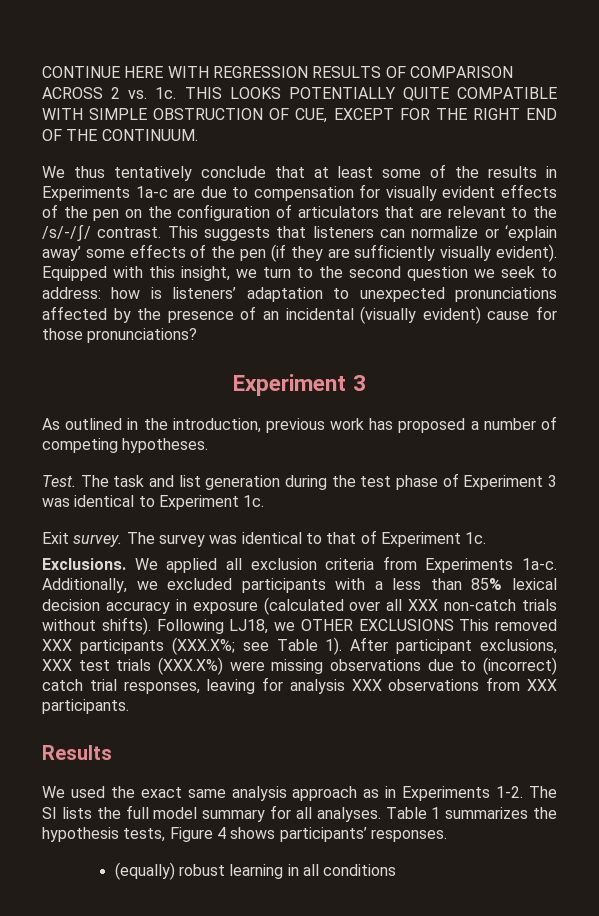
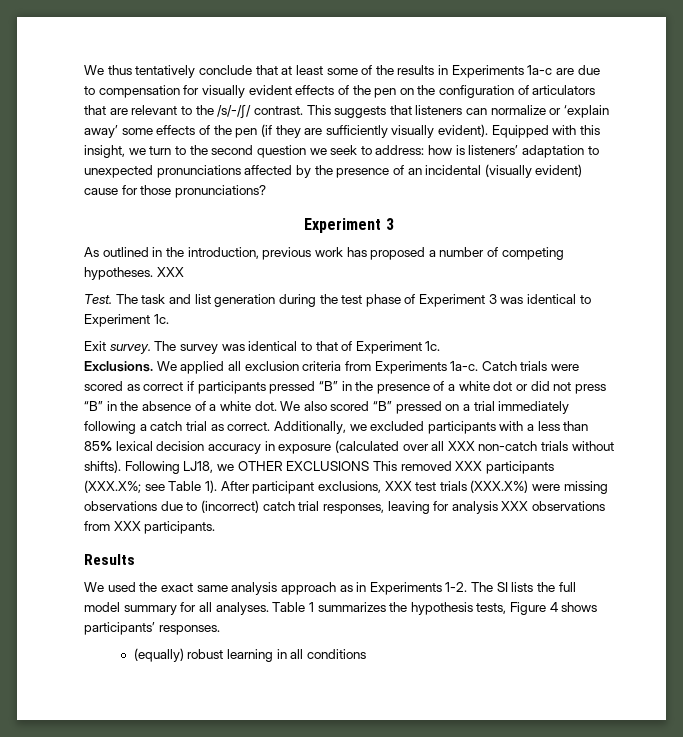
- CONTINUE HERE WITH REGRESSION RESULTS OF COMPARISON ACROSS 2 vs. 1c. THIS LOOKS POTENTIALLY QUITE COMPATIBLE WITH SIMPLE OBSTRUCTION OF CUE, EXCEPT FOR THE RIGHT END OF THE CONTINUUM.
- As outlined in the introduction, previous work has proposed a number of competing hypotheses.
+ As outlined in the introduction, previous work has proposed a number of competing hypotheses. XXX
+ Catch trials were scored as correct if participants pressed “B” in the presence of a white dot or did not press “B” in the absence of a white dot. We also scored “B” pressed on a trial immediately following a catch trial as correct.

